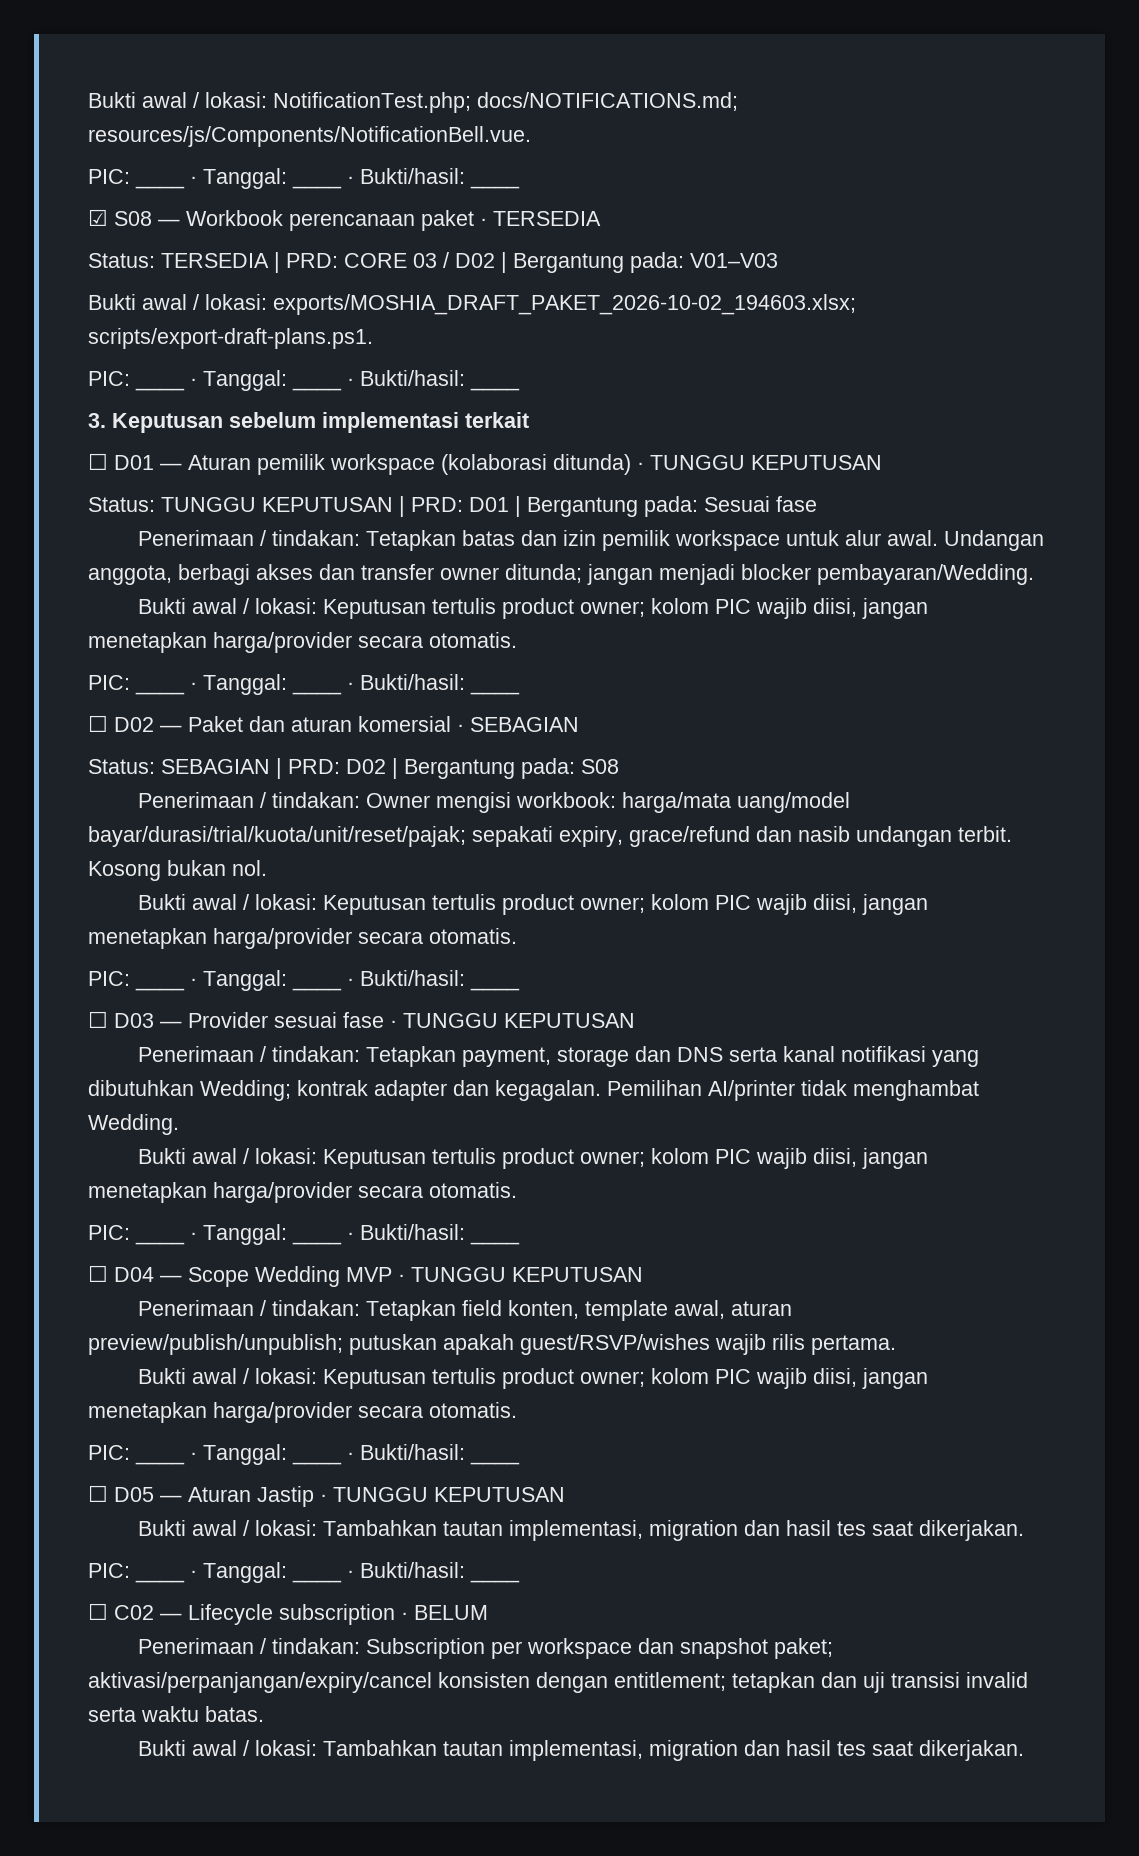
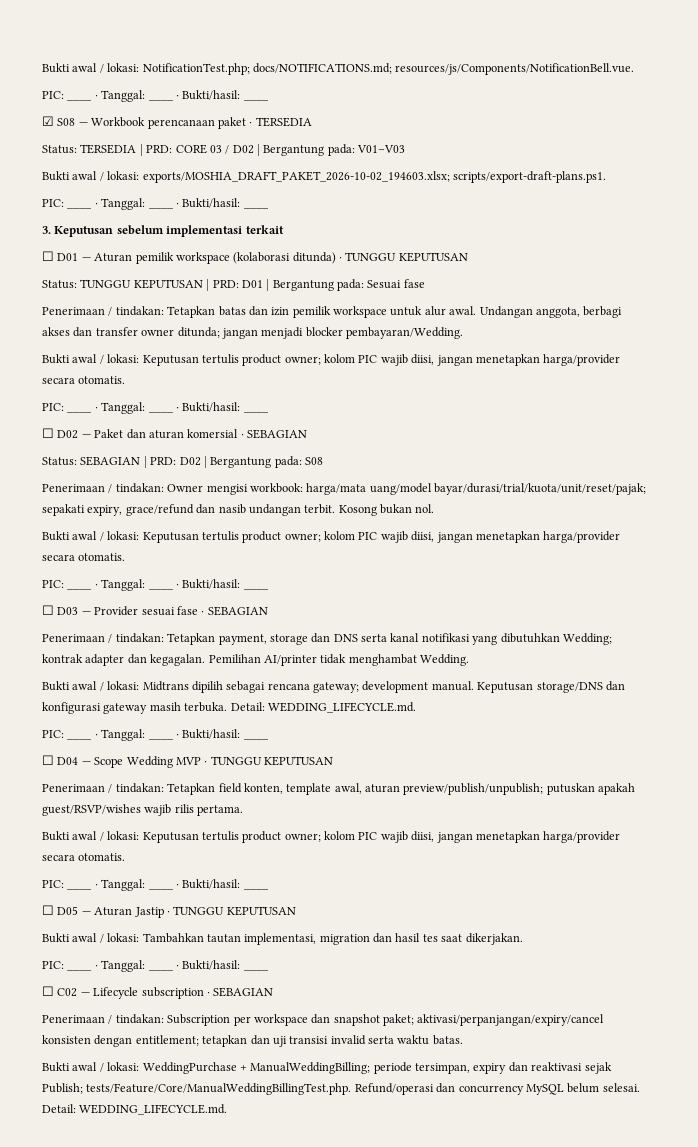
- ☐ D03 — Provider sesuai fase · TUNGGU KEPUTUSAN
+ ☐ D03 — Provider sesuai fase · SEBAGIAN
  Pemilihan AI/printer tidak menghambat Wedding.
- Bukti awal / lokasi: Keputusan tertulis product owner; kolom PIC wajib diisi, jangan menetapkan harga/provider secara otomatis.
+ Bukti awal / lokasi: Midtrans dipilih sebagai rencana gateway; development manual. Keputusan storage/DNS dan konfigurasi gateway masih terbuka. Detail: WEDDING_LIFECYCLE.md.
- ☐ C02 — Lifecycle subscription · BELUM
+ ☐ C02 — Lifecycle subscription · SEBAGIAN
  Penerimaan / tindakan: Subscription per workspace dan snapshot paket; aktivasi/perpanjangan/expiry/cancel konsisten dengan entitlement; tetapkan dan uji transisi invalid serta waktu batas.
- Bukti awal / lokasi: Tambahkan tautan implementasi, migration dan hasil tes saat dikerjakan.
+ Bukti awal / lokasi: WeddingPurchase + ManualWeddingBilling; periode tersimpan, expiry dan reaktivasi sejak Publish; tests/Feature/Core/ManualWeddingBillingTest.php. Refund/operasi dan concurrency MySQL belum selesai. Detail: WEDDING_LIFECYCLE.md.

